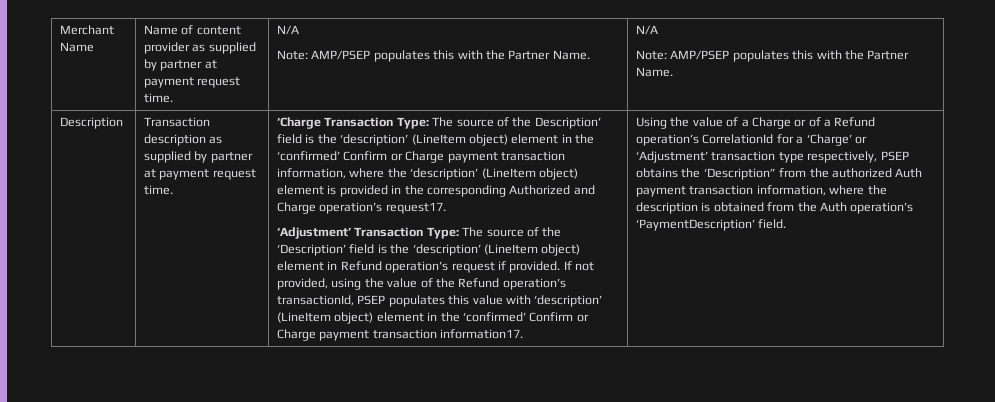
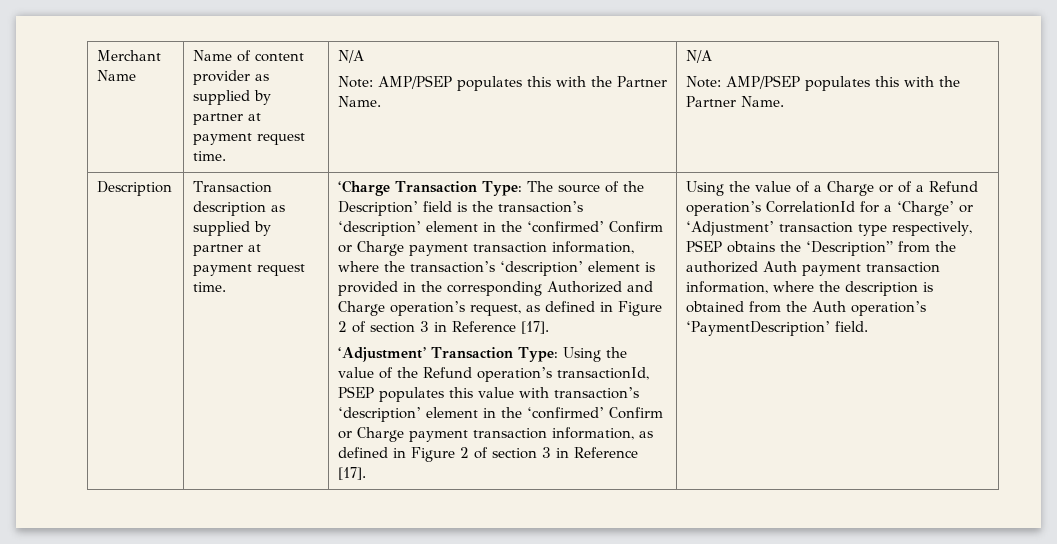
- ‘Charge Transaction Type: The source of the Description’ field is the ‘description’ (LineItem object) element in the ‘confirmed’ Confirm or Charge payment transaction information, where the ‘description’ (LineItem object) element is provided in the corresponding Authorized and Charge operation’s request17.
- ‘Adjustment’ Transaction Type: The source of the ‘Description’ field is the ‘description’ (LineItem object) element in Refund operation’s request if provided. If not provided, using the value of the Refund operation’s transactionId, PSEP populates this value with ‘description’ (LineItem object) element in the ‘confirmed’ Confirm or Charge payment transaction information17.
+ ‘Charge Transaction Type: The source of the Description’ field is the transaction’s ‘description’ element in the ‘confirmed’ Confirm or Charge payment transaction information, where the transaction’s ‘description’ element is provided in the corresponding Authorized and Charge operation’s request, as defined in Figure 2 of section 3 in Reference [17].
+ ‘Adjustment’ Transaction Type: Using the value of the Refund operation’s transactionId, PSEP populates this value with transaction’s ‘description’ element in the ‘confirmed’ Confirm or Charge payment transaction information, as defined in Figure 2 of section 3 in Reference [17].

